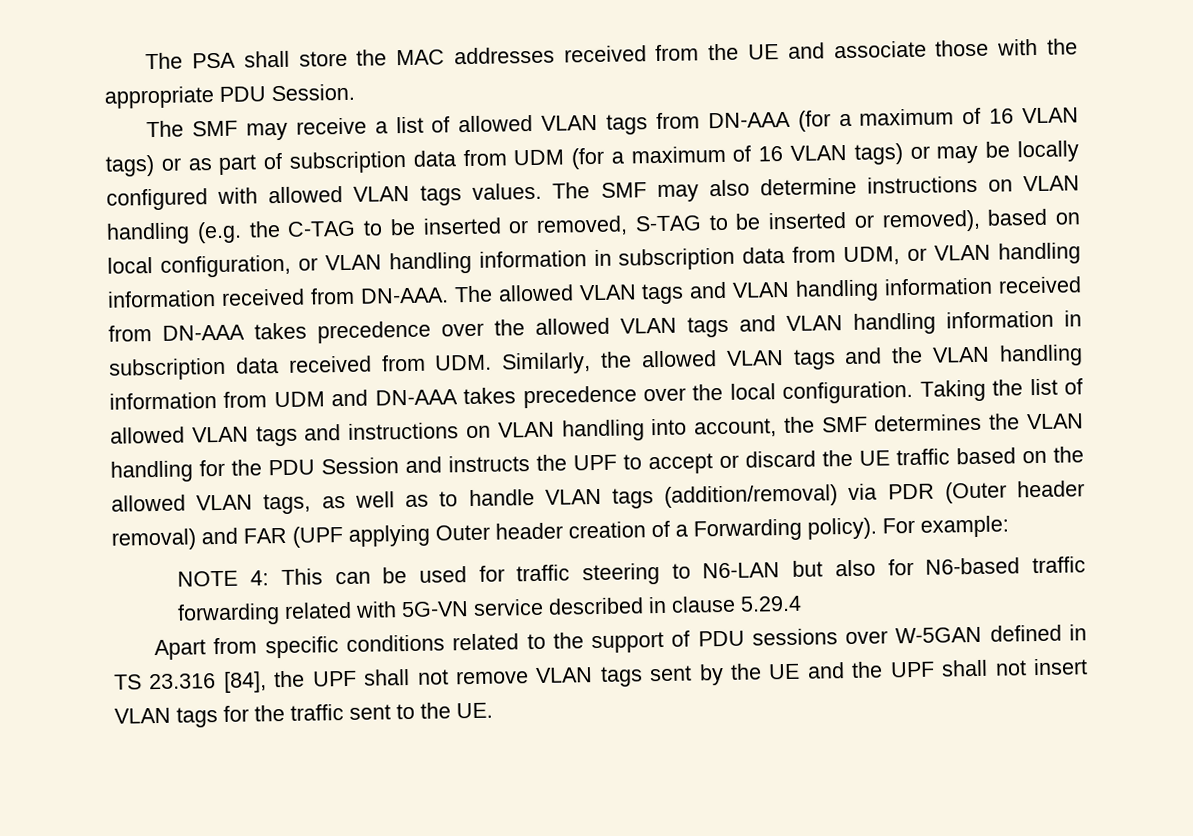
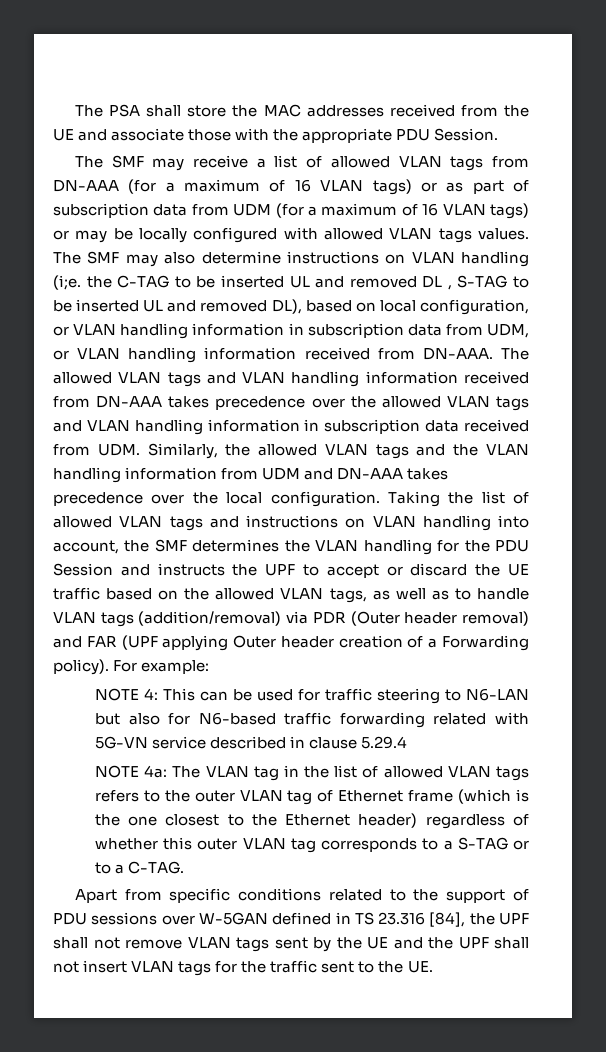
- The SMF may also determine instructions on VLAN handling (e.g. the C-TAG to be inserted or removed, S-TAG to be inserted or removed), based on local configuration, or VLAN handling information in subscription data from UDM, or VLAN handling information received from DN-AAA.
+ The SMF may also determine instructions on VLAN handling (i;e. the C-TAG to be inserted UL and removed DL , S-TAG to be inserted UL and removed DL), based on local configuration, or VLAN handling information in subscription data from UDM, or VLAN handling information received from DN-AAA.
+ NOTE 4a: The VLAN tag in the list of allowed VLAN tags refers to the outer VLAN tag of Ethernet frame (which is the one closest to the Ethernet header) regardless of whether this outer VLAN tag corresponds to a S-TAG or to a C-TAG.

